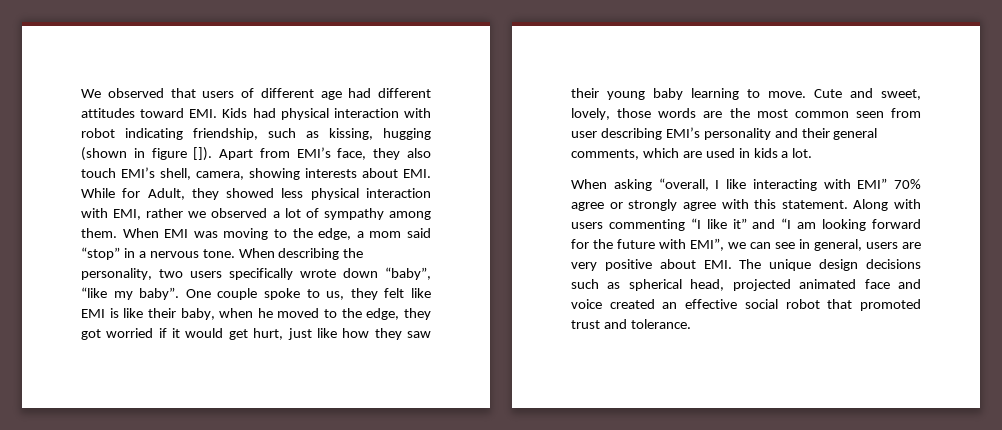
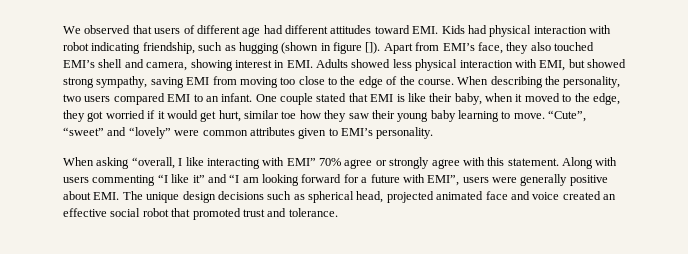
- We observed that users of different age had different attitudes toward EMI. Kids had physical interaction with robot indicating friendship, such as kissing, hugging (shown in figure []).
+ We observed that users of different age had different attitudes toward EMI. Kids had physical interaction with robot indicating friendship, such as hugging (shown in figure []).
- Apart from EMI’s face, they also touch EMI’s shell, camera, showing interests about EMI. While for Adult, they showed less physical interaction with EMI, rather we observed a lot of sympathy among them. When EMI was moving to the edge, a mom said “stop” in a nervous tone.
+ Apart from EMI’s face, they also touched EMI’s shell and camera, showing interest in EMI. Adults showed less physical interaction with EMI, but showed strong sympathy, saving EMI from moving too close to the edge of the course.
- When describing the personality, two users specifically wrote down “baby”, “like my baby”. One couple spoke to us, they felt like EMI is like their baby, when he moved to the edge, they got worried if it would get hurt, just like how they saw their young baby learning to move.
+ When describing the personality, two users compared EMI to an infant. One couple stated that EMI is like their baby, when it moved to the edge, they got worried if it would get hurt, similar toe how they saw their young baby learning to move.
- Cute and sweet, lovely, those words are the most common seen from user describing EMI’s personality and their general comments, which are used in kids a lot.
+ “Cute”, “sweet” and “lovely” were common attributes given to EMI’s personality.
- Along with users commenting “I like it” and “I am looking forward for the future with EMI”, we can see in general, users are very positive about EMI. The unique design decisions such as spherical head, projected animated face and voice created an effective social robot that promoted trust and tolerance.
+ Along with users commenting “I like it” and “I am looking forward for a future with EMI”, users were generally positive about EMI. The unique design decisions such as spherical head, projected animated face and voice created an effective social robot that promoted trust and tolerance.

